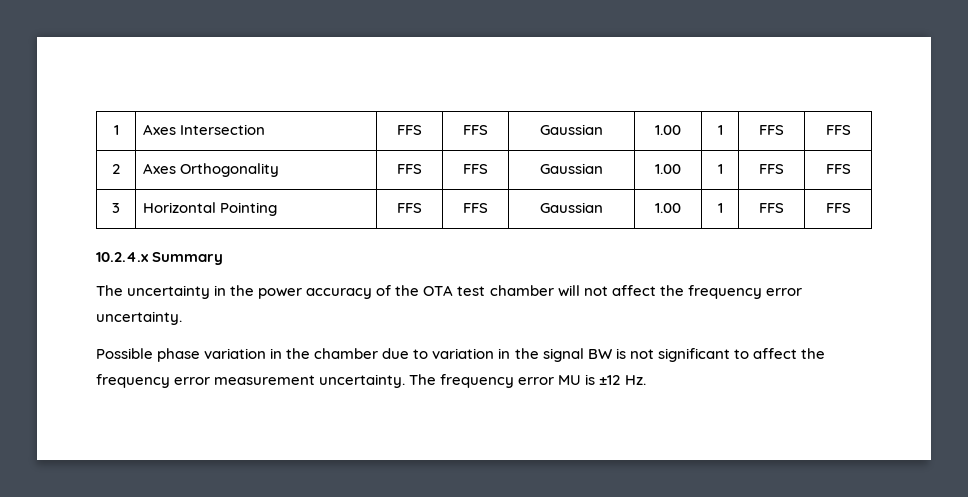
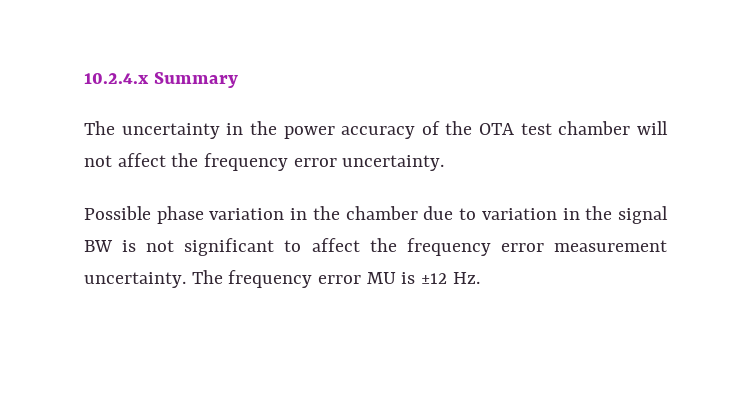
- 1 | Axes Intersection | FFS | FFS | Gaussian | 1.00 | 1 | FFS | FFS
- 2 | Axes Orthogonality | FFS | FFS | Gaussian | 1.00 | 1 | FFS | FFS
- 3 | Horizontal Pointing | FFS | FFS | Gaussian | 1.00 | 1 | FFS | FFS

